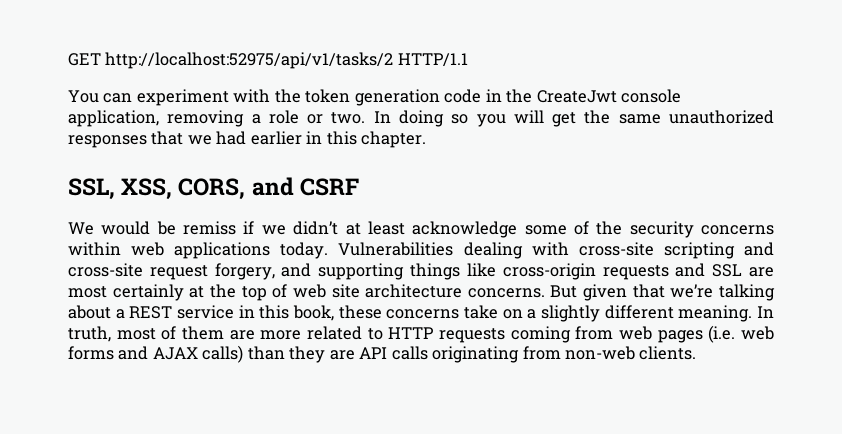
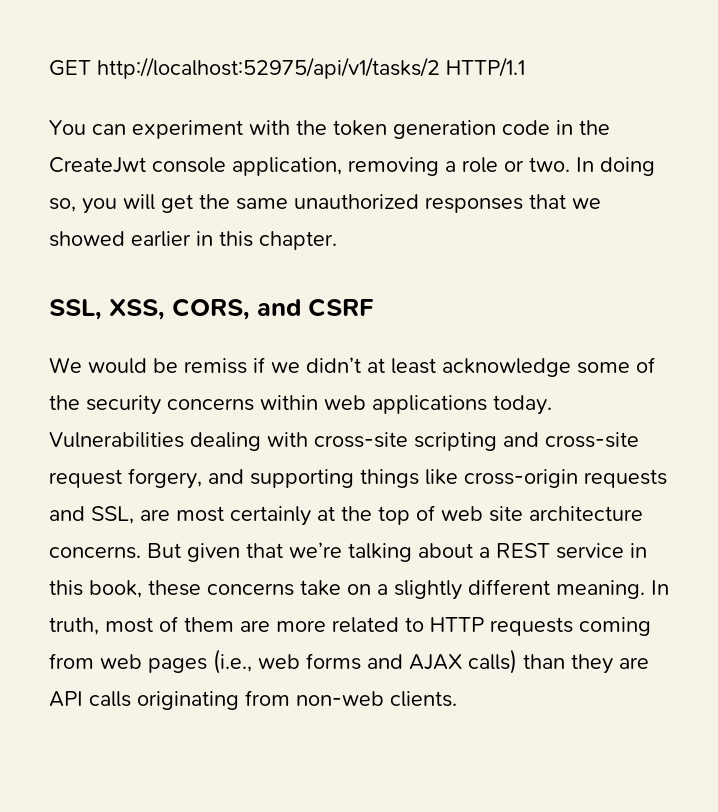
- In doing so you will get the same unauthorized responses that we had earlier in this chapter.
+ In doing so, you will get the same unauthorized responses that we showed earlier in this chapter.
- Vulnerabilities dealing with cross-site scripting and cross-site request forgery, and supporting things like cross-origin requests and SSL are most certainly at the top of web site architecture concerns.
+ Vulnerabilities dealing with cross-site scripting and cross-site request forgery, and supporting things like cross-origin requests and SSL, are most certainly at the top of web site architecture concerns.
- In truth, most of them are more related to HTTP requests coming from web pages (i.e. web forms and AJAX calls) than they are API calls originating from non-web clients.
+ In truth, most of them are more related to HTTP requests coming from web pages (i.e., web forms and AJAX calls) than they are API calls originating from non-web clients.

